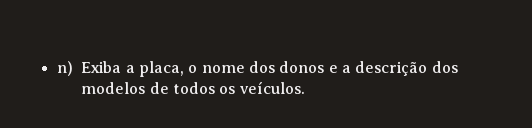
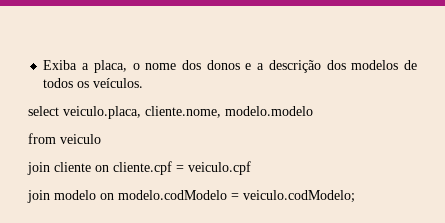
- n) Exiba a placa, o nome dos donos e a descrição dos modelos de todos os veículos.
+ Exiba a placa, o nome dos donos e a descrição dos modelos de todos os veículos.
+ select veiculo.placa, cliente.nome, modelo.modelo
+ from veiculo
+ join cliente on cliente.cpf = veiculo.cpf
+ join modelo on modelo.codModelo = veiculo.codModelo;

